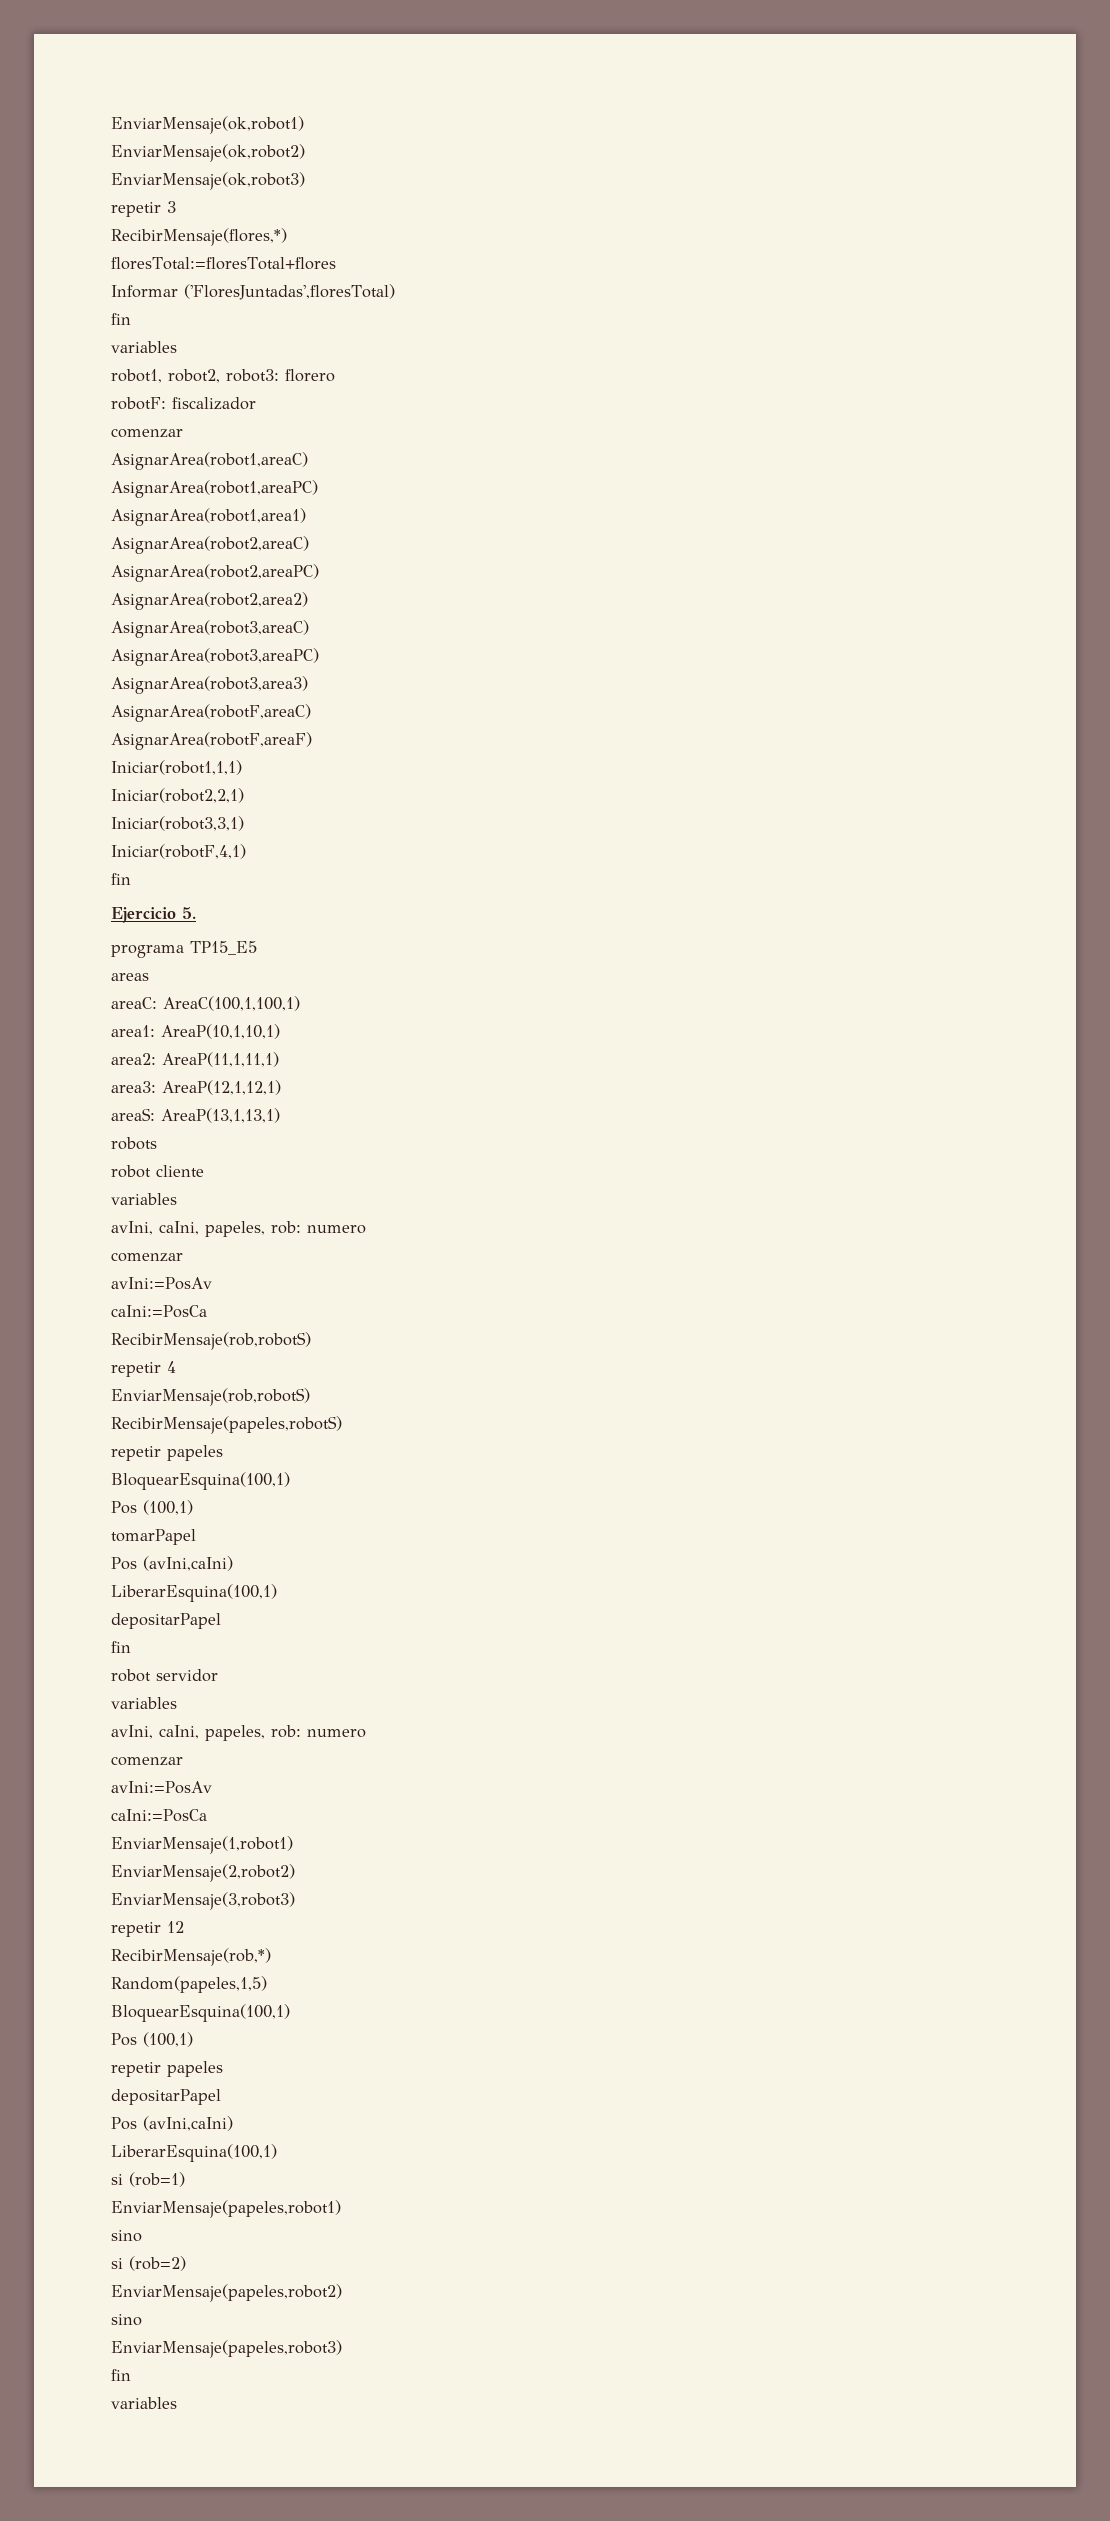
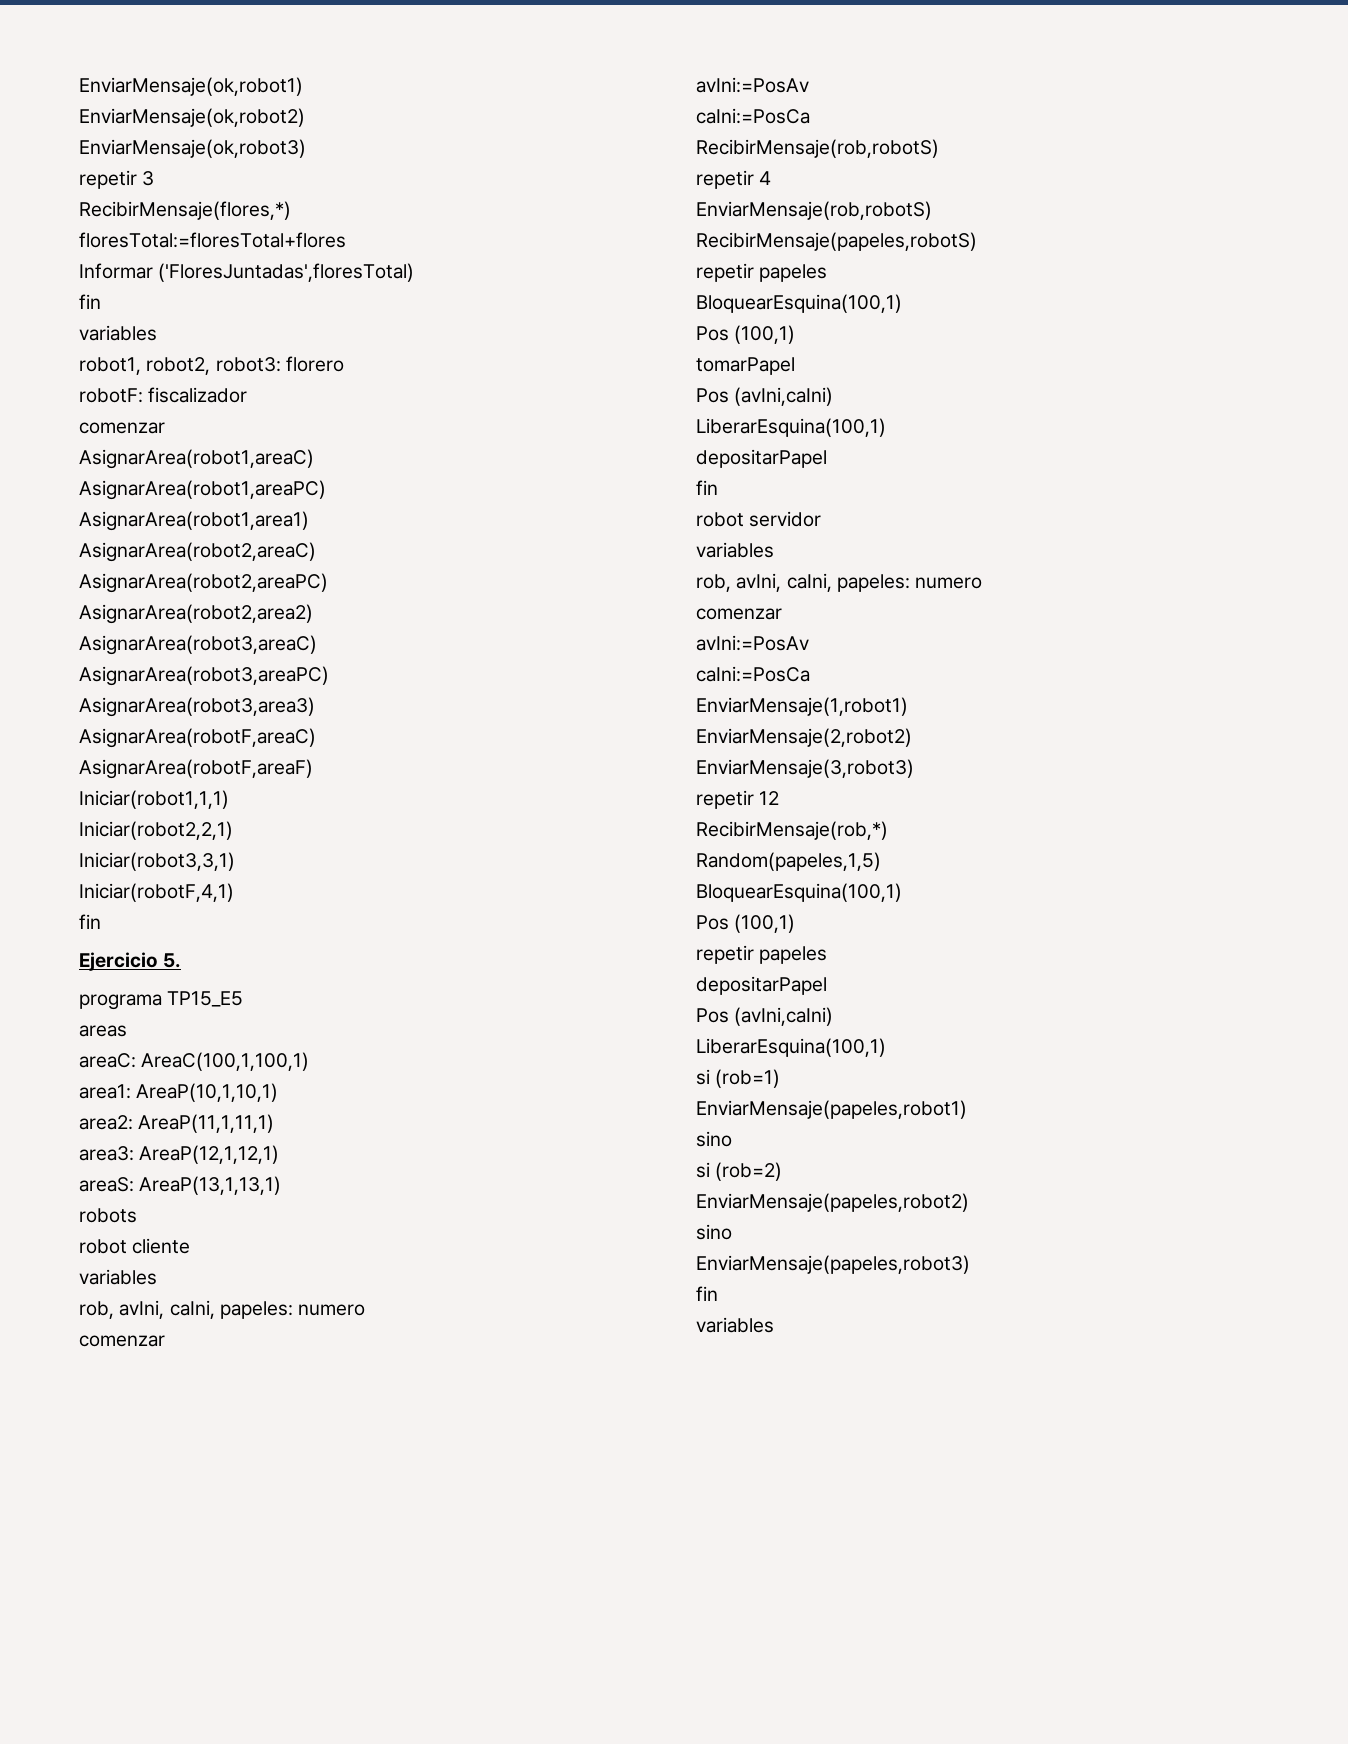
  robot cliente
  variables
- avIni, caIni, papeles, rob: numero
+ rob, avIni, caIni, papeles: numero
  robot servidor
  variables
- avIni, caIni, papeles, rob: numero
+ rob, avIni, caIni, papeles: numero

